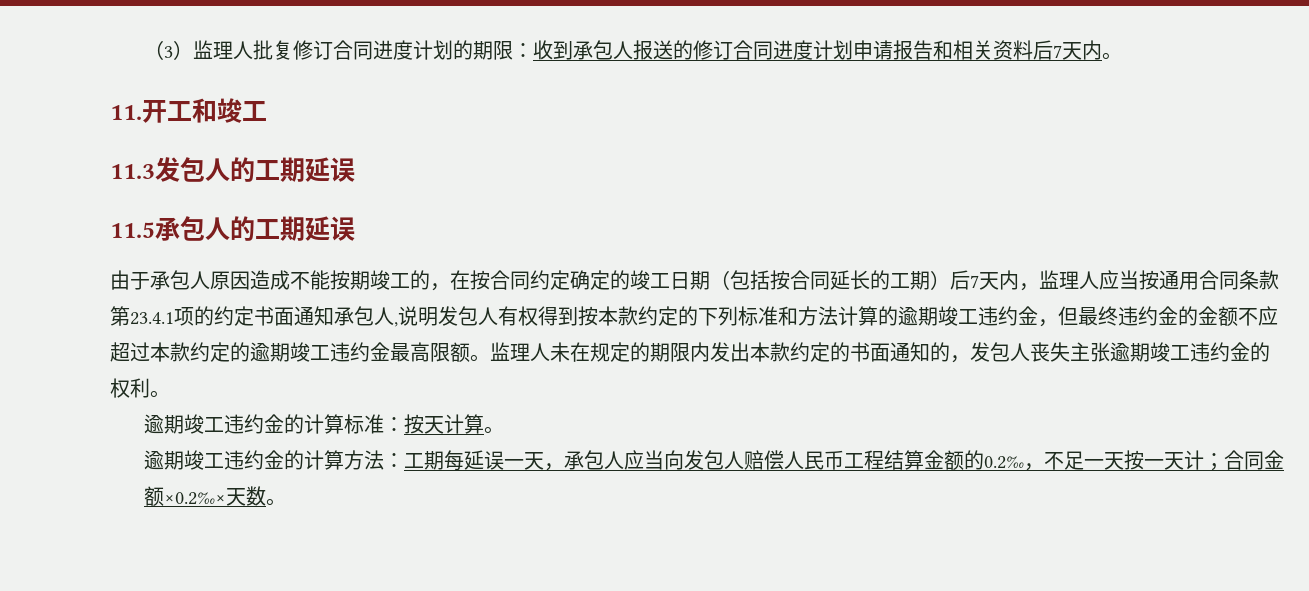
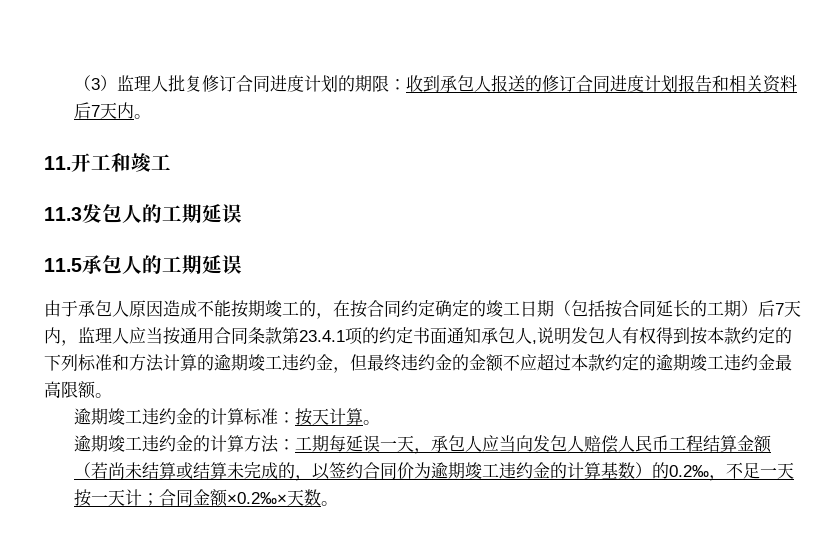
- （3）监理人批复修订合同进度计划的期限：收到承包人报送的修订合同进度计划申请报告和相关资料后7天内。
+ （3）监理人批复修订合同进度计划的期限：收到承包人报送的修订合同进度计划报告和相关资料后7天内。
- 监理人未在规定的期限内发出本款约定的书面通知的，发包人丧失主张逾期竣工违约金的权利。
- 逾期竣工违约金的计算方法：工期每延误一天，承包人应当向发包人赔偿人民币工程结算金额的0.2‰，不足一天按一天计；合同金额×0.2‰×天数。
+ 逾期竣工违约金的计算方法：工期每延误一天，承包人应当向发包人赔偿人民币工程结算金额（若尚未结算或结算未完成的，以签约合同价为逾期竣工违约金的计算基数）的0.2‰，不足一天按一天计；合同金额×0.2‰×天数。

